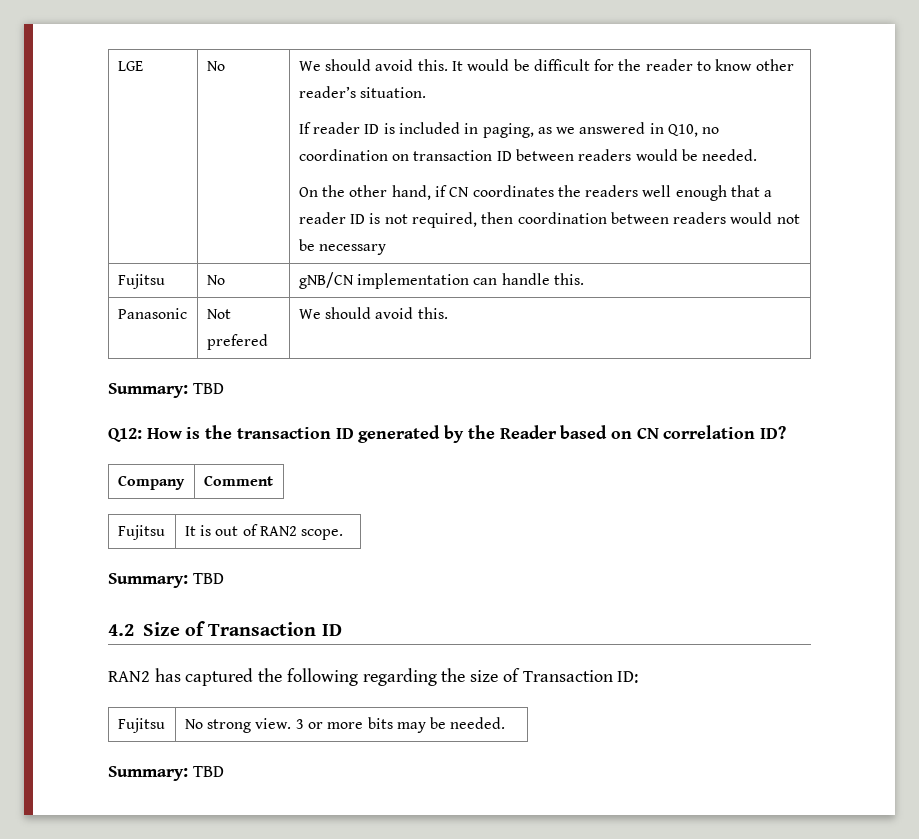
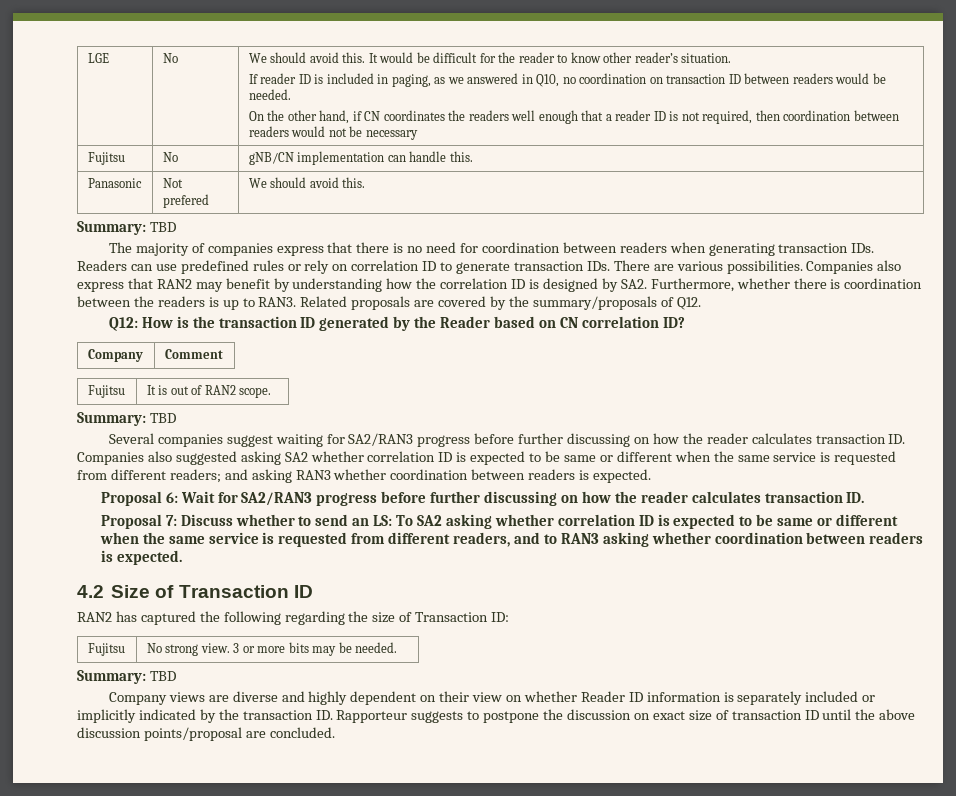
+ The majority of companies express that there is no need for coordination between readers when generating transaction IDs. Readers can use predefined rules or rely on correlation ID to generate transaction IDs. There are various possibilities. Companies also express that RAN2 may benefit by understanding how the correlation ID is designed by SA2. Furthermore, whether there is coordination between the readers is up to RAN3. Related proposals are covered by the summary/proposals of Q12.
+ Several companies suggest waiting for SA2/RAN3 progress before further discussing on how the reader calculates transaction ID. Companies also suggested asking SA2 whether correlation ID is expected to be same or different when the same service is requested from different readers; and asking RAN3 whether coordination between readers is expected.
+ Proposal 6: Wait for SA2/RAN3 progress before further discussing on how the reader calculates transaction ID.
+ Proposal 7: Discuss whether to send an LS: To SA2 asking whether correlation ID is expected to be same or different when the same service is requested from different readers, and to RAN3 asking whether coordination between readers is expected.
+ Company views are diverse and highly dependent on their view on whether Reader ID information is separately included or implicitly indicated by the transaction ID. Rapporteur suggests to postpone the discussion on exact size of transaction ID until the above discussion points/proposal are concluded.

